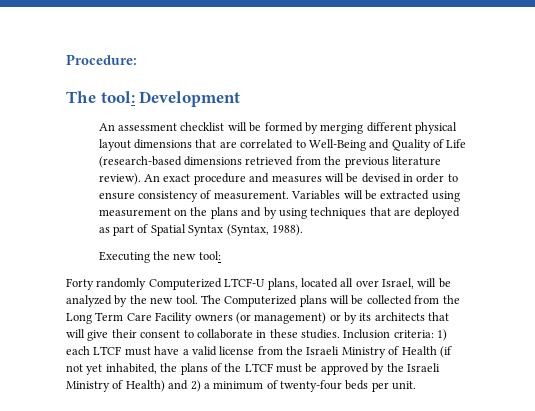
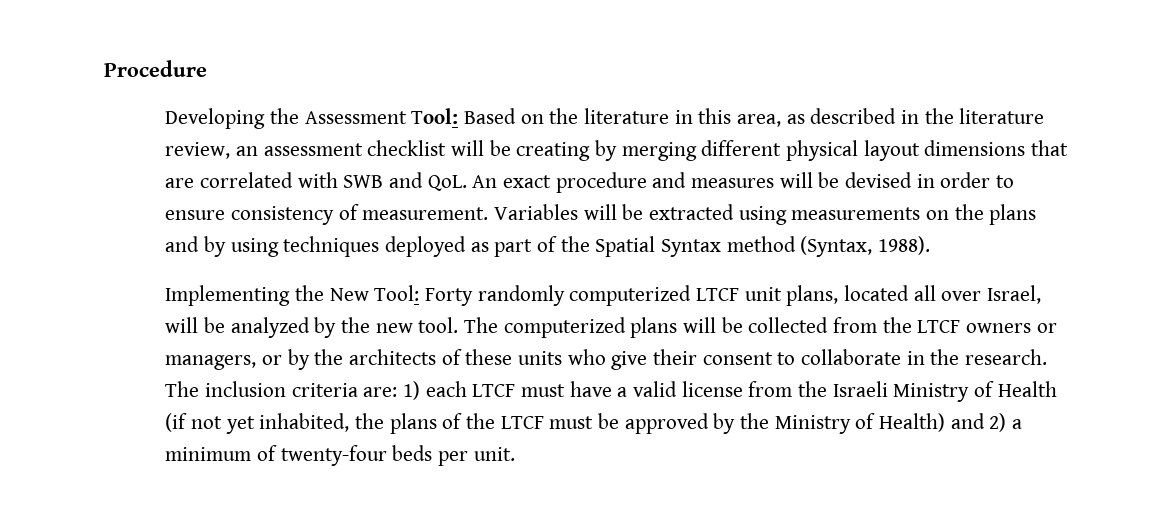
- Procedure:
- The tool: Development
- An assessment checklist will be formed by merging different physical layout dimensions that are correlated to Well-Being and Quality of Life (research-based dimensions retrieved from the previous literature review). An exact procedure and measures will be devised in order to ensure consistency of measurement.
+ Procedure
+ Developing the Assessment Tool: Based on the literature in this area, as described in the literature review, an assessment checklist will be creating by merging different physical layout dimensions that are correlated with SWB and QoL. An exact procedure and measures will be devised in order to ensure consistency of measurement.
- Variables will be extracted using measurement on the plans and by using techniques that are deployed as part of Spatial Syntax (Syntax, 1988).
+ Variables will be extracted using measurements on the plans and by using techniques deployed as part of the Spatial Syntax method (Syntax, 1988).
- Executing the new tool:
- Forty randomly Computerized LTCF-U plans, located all over Israel, will be analyzed by the new tool.
+ Implementing the New Tool: Forty randomly computerized LTCF unit plans, located all over Israel, will be analyzed by the new tool.
- The Computerized plans will be collected from the Long Term Care Facility owners (or management) or by its architects that will give their consent to collaborate in these studies. Inclusion criteria: 1) each LTCF must have a valid license from the Israeli Ministry of Health (if not yet inhabited, the plans of the LTCF must be approved by the Israeli Ministry of Health) and 2) a minimum of twenty-four beds per unit.
+ The computerized plans will be collected from the LTCF owners or managers, or by the architects of these units who give their consent to collaborate in the research. The inclusion criteria are: 1) each LTCF must have a valid license from the Israeli Ministry of Health (if not yet inhabited, the plans of the LTCF must be approved by the Ministry of Health) and 2) a minimum of twenty-four beds per unit.

